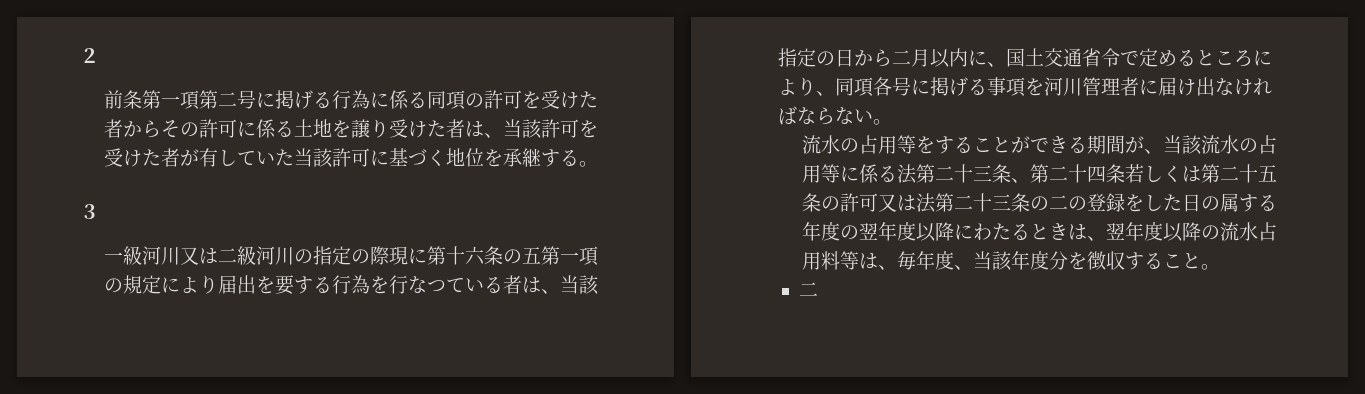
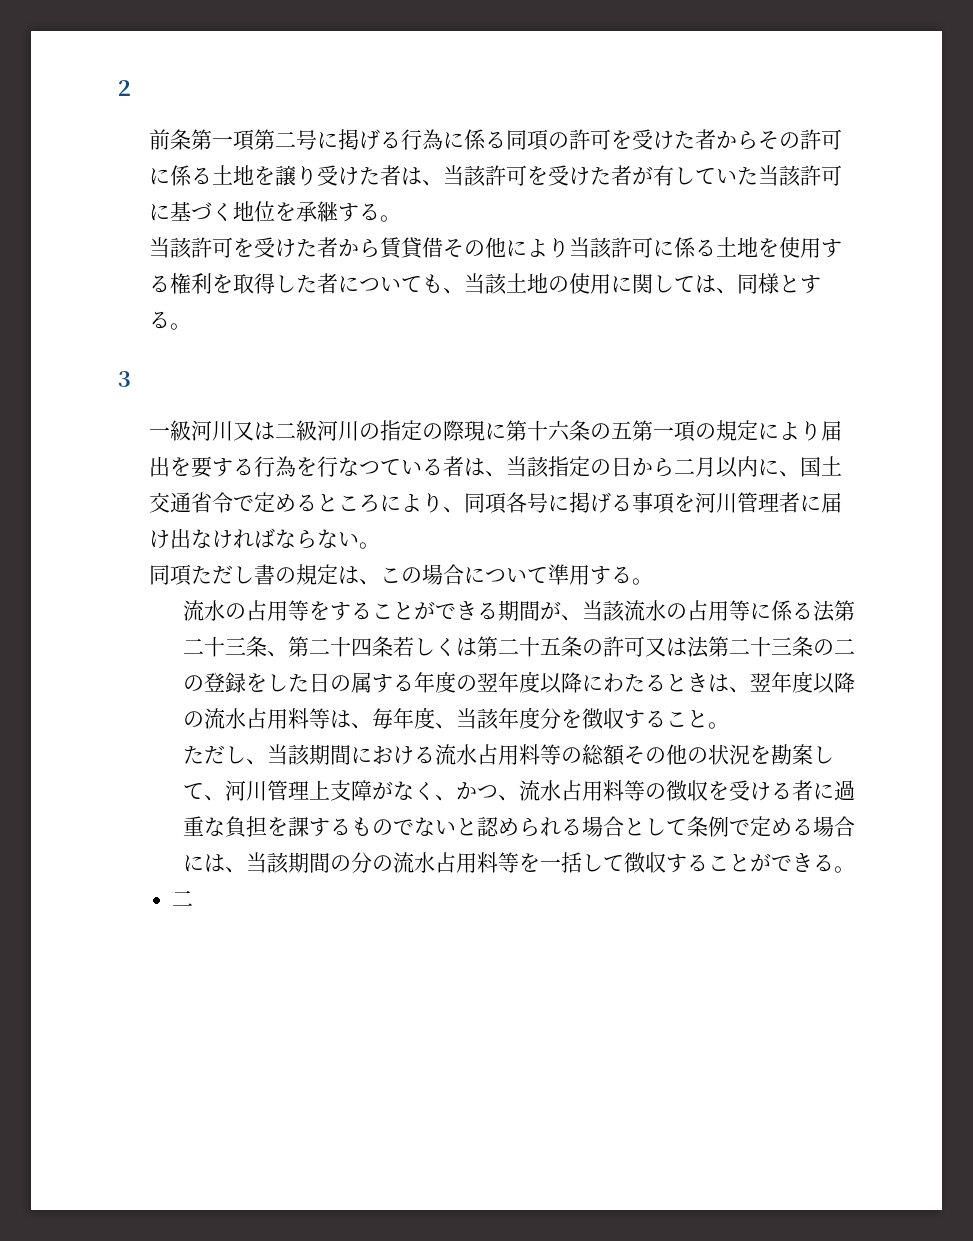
+ 当該許可を受けた者から賃貸借その他により当該許可に係る土地を使用する権利を取得した者についても、当該土地の使用に関しては、同様とする。
+ 同項ただし書の規定は、この場合について準用する。
+ ただし、当該期間における流水占用料等の総額その他の状況を勘案して、河川管理上支障がなく、かつ、流水占用料等の徴収を受ける者に過重な負担を課するものでないと認められる場合として条例で定める場合には、当該期間の分の流水占用料等を一括して徴収することができる。

